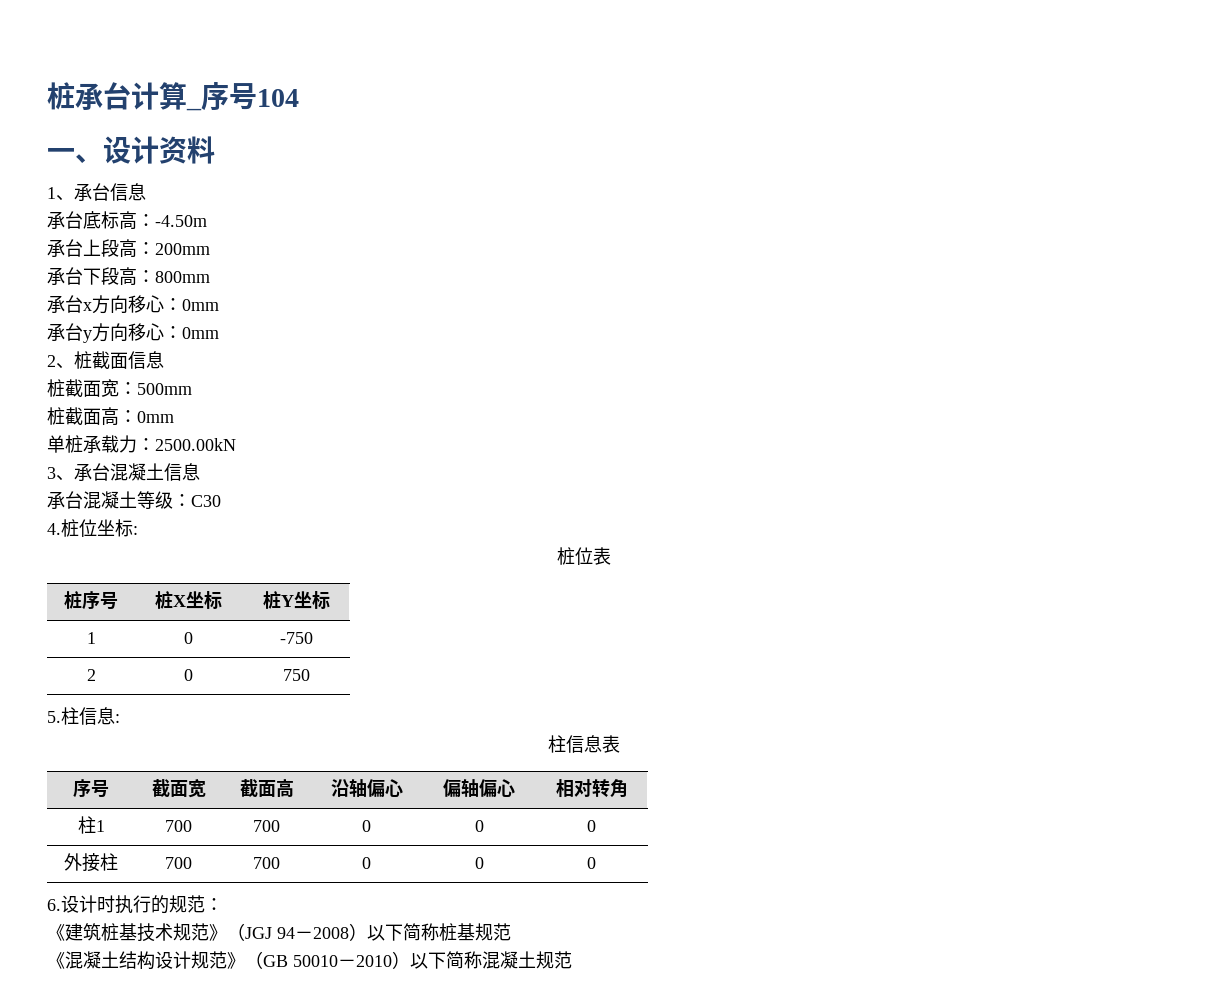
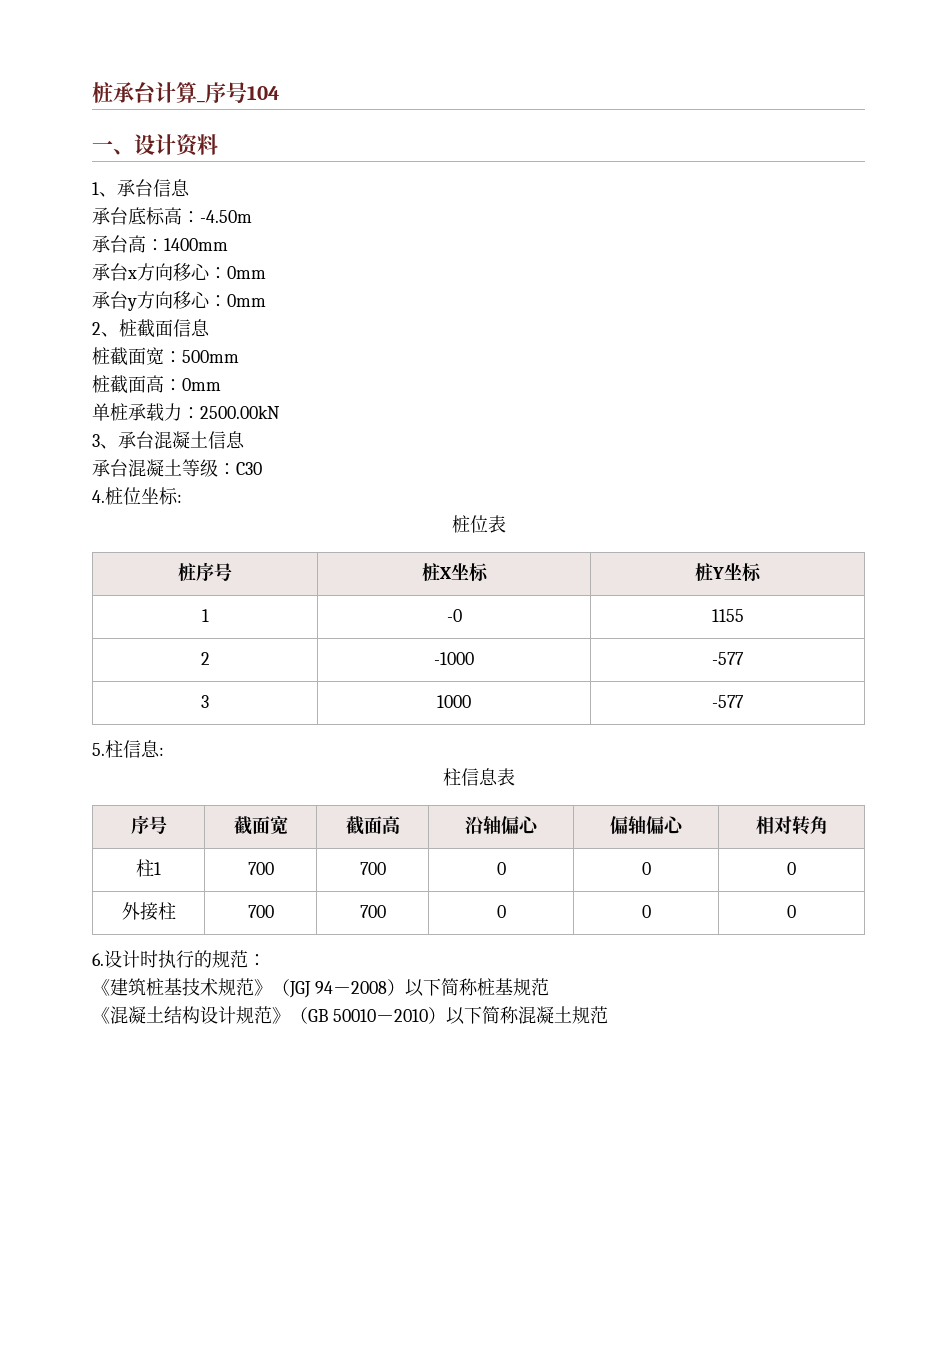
- 承台上段高：200mm
- 承台下段高：800mm
+ 承台高：1400mm
- 1 | 0 | -750
+ 1 | -0 | 1155
- 2 | 0 | 750
+ 2 | -1000 | -577
+ 3 | 1000 | -577

